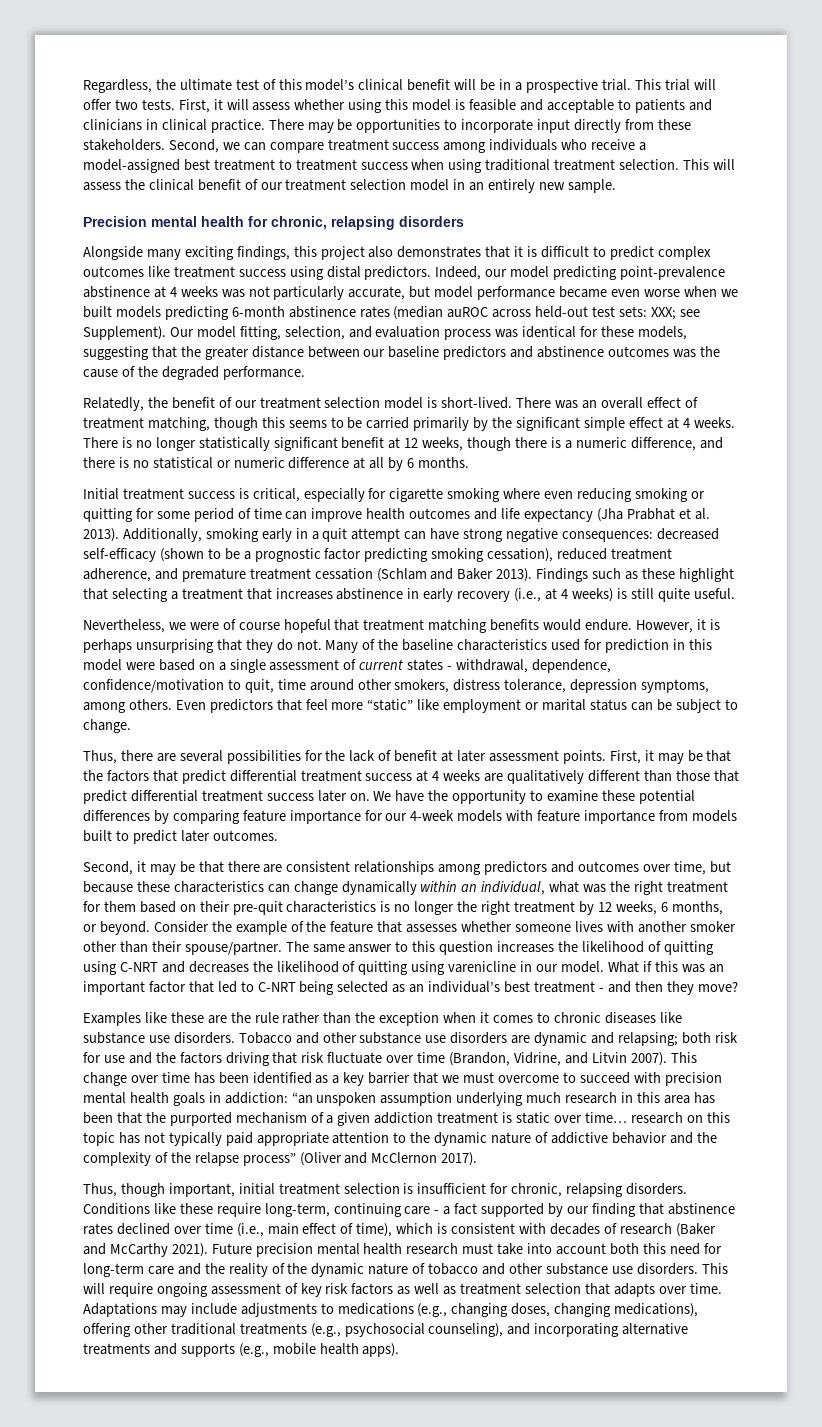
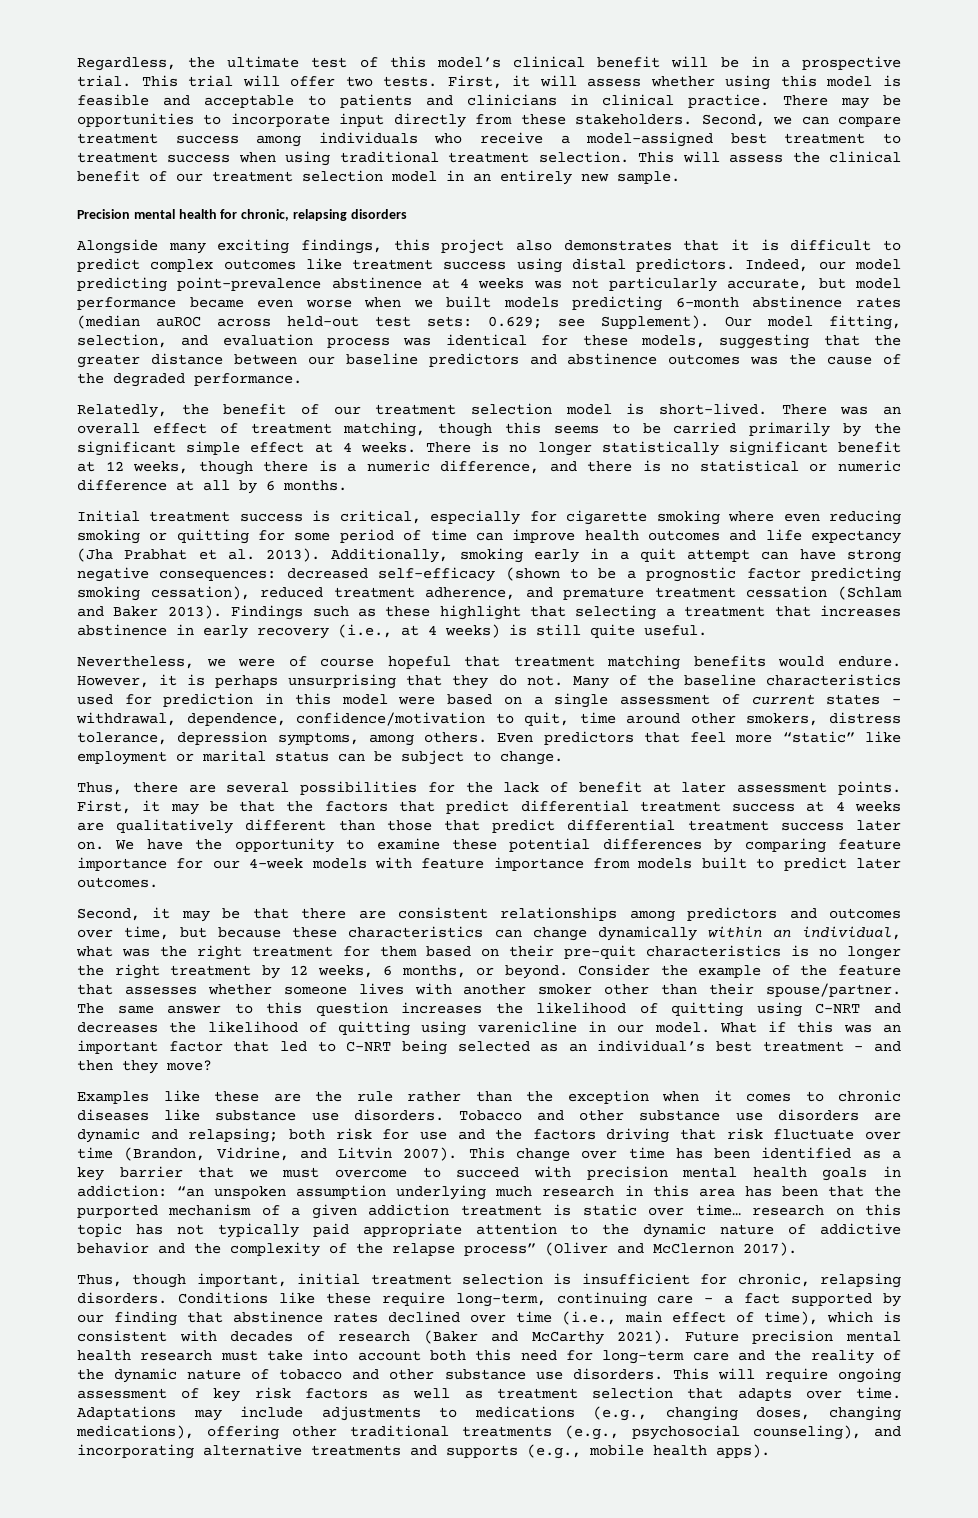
- Indeed, our model predicting point-prevalence abstinence at 4 weeks was not particularly accurate, but model performance became even worse when we built models predicting 6-month abstinence rates (median auROC across held-out test sets: XXX; see Supplement).
+ Indeed, our model predicting point-prevalence abstinence at 4 weeks was not particularly accurate, but model performance became even worse when we built models predicting 6-month abstinence rates (median auROC across held-out test sets: 0.629; see Supplement).

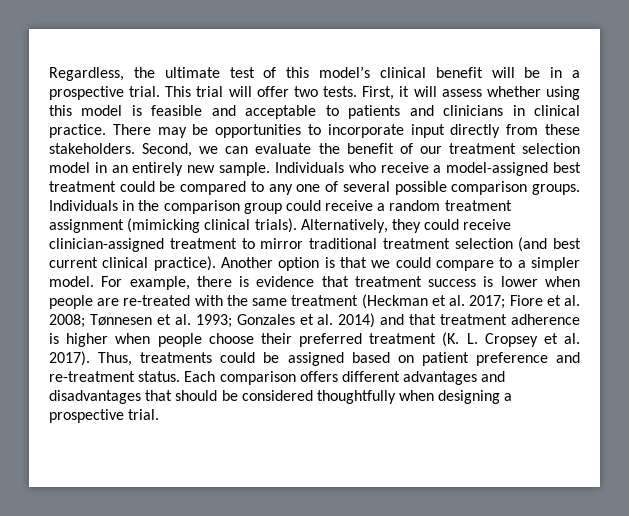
- Second, we can compare treatment success among individuals who receive a model-assigned best treatment to treatment success when using traditional treatment selection. This will assess the clinical benefit of our treatment selection model in an entirely new sample.
- Precision mental health for chronic, relapsing disorders
- Alongside many exciting findings, this project also demonstrates that it is difficult to predict complex outcomes like treatment success using distal predictors. Indeed, our model predicting point-prevalence abstinence at 4 weeks was not particularly accurate, but model performance became even worse when we built models predicting 6-month abstinence rates (median auROC across held-out test sets: 0.629; see Supplement). Our model fitting, selection, and evaluation process was identical for these models, suggesting that the greater distance between our baseline predictors and abstinence outcomes was the cause of the degraded performance.
- Relatedly, the benefit of our treatment selection model is short-lived. There was an overall effect of treatment matching, though this seems to be carried primarily by the significant simple effect at 4 weeks. There is no longer statistically significant benefit at 12 weeks, though there is a numeric difference, and there is no statistical or numeric difference at all by 6 months.
- Initial treatment success is critical, especially for cigarette smoking where even reducing smoking or quitting for some period of time can improve health outcomes and life expectancy (Jha Prabhat et al. 2013). Additionally, smoking early in a quit attempt can have strong negative consequences: decreased self-efficacy (shown to be a prognostic factor predicting smoking cessation), reduced treatment adherence, and premature treatment cessation (Schlam and Baker 2013). Findings such as these highlight that selecting a treatment that increases abstinence in early recovery (i.e., at 4 weeks) is still quite useful.
- Nevertheless, we were of course hopeful that treatment matching benefits would endure. However, it is perhaps unsurprising that they do not. Many of the baseline characteristics used for prediction in this model were based on a single assessment of current states - withdrawal, dependence, confidence/motivation to quit, time around other smokers, distress tolerance, depression symptoms, among others. Even predictors that feel more “static” like employment or marital status can be subject to change.
- Thus, there are several possibilities for the lack of benefit at later assessment points. First, it may be that the factors that predict differential treatment success at 4 weeks are qualitatively different than those that predict differential treatment success later on. We have the opportunity to examine these potential differences by comparing feature importance for our 4-week models with feature importance from models built to predict later outcomes.
- Second, it may be that there are consistent relationships among predictors and outcomes over time, but because these characteristics can change dynamically within an individual, what was the right treatment for them based on their pre-quit characteristics is no longer the right treatment by 12 weeks, 6 months, or beyond. Consider the example of the feature that assesses whether someone lives with another smoker other than their spouse/partner. The same answer to this question increases the likelihood of quitting using C-NRT and decreases the likelihood of quitting using varenicline in our model. What if this was an important factor that led to C-NRT being selected as an individual’s best treatment - and then they move?
- Examples like these are the rule rather than the exception when it comes to chronic diseases like substance use disorders. Tobacco and other substance use disorders are dynamic and relapsing; both risk for use and the factors driving that risk fluctuate over time (Brandon, Vidrine, and Litvin 2007). This change over time has been identified as a key barrier that we must overcome to succeed with precision mental health goals in addiction: “an unspoken assumption underlying much research in this area has been that the purported mechanism of a given addiction treatment is static over time… research on this topic has not typically paid appropriate attention to the dynamic nature of addictive behavior and the complexity of the relapse process” (Oliver and McClernon 2017).
- Thus, though important, initial treatment selection is insufficient for chronic, relapsing disorders. Conditions like these require long-term, continuing care - a fact supported by our finding that abstinence rates declined over time (i.e., main effect of time), which is consistent with decades of research (Baker and McCarthy 2021). Future precision mental health research must take into account both this need for long-term care and the reality of the dynamic nature of tobacco and other substance use disorders. This will require ongoing assessment of key risk factors as well as treatment selection that adapts over time. Adaptations may include adjustments to medications (e.g., changing doses, changing medications), offering other traditional treatments (e.g., psychosocial counseling), and incorporating alternative treatments and supports (e.g., mobile health apps).
+ Second, we can evaluate the benefit of our treatment selection model in an entirely new sample. Individuals who receive a model-assigned best treatment could be compared to any one of several possible comparison groups. Individuals in the comparison group could receive a random treatment assignment (mimicking clinical trials). Alternatively, they could receive clinician-assigned treatment to mirror traditional treatment selection (and best current clinical practice). Another option is that we could compare to a simpler model. For example, there is evidence that treatment success is lower when people are re-treated with the same treatment (Heckman et al. 2017; Fiore et al. 2008; Tønnesen et al. 1993; Gonzales et al. 2014) and that treatment adherence is higher when people choose their preferred treatment (K. L. Cropsey et al. 2017). Thus, treatments could be assigned based on patient preference and re-treatment status. Each comparison offers different advantages and disadvantages that should be considered thoughtfully when designing a prospective trial.

